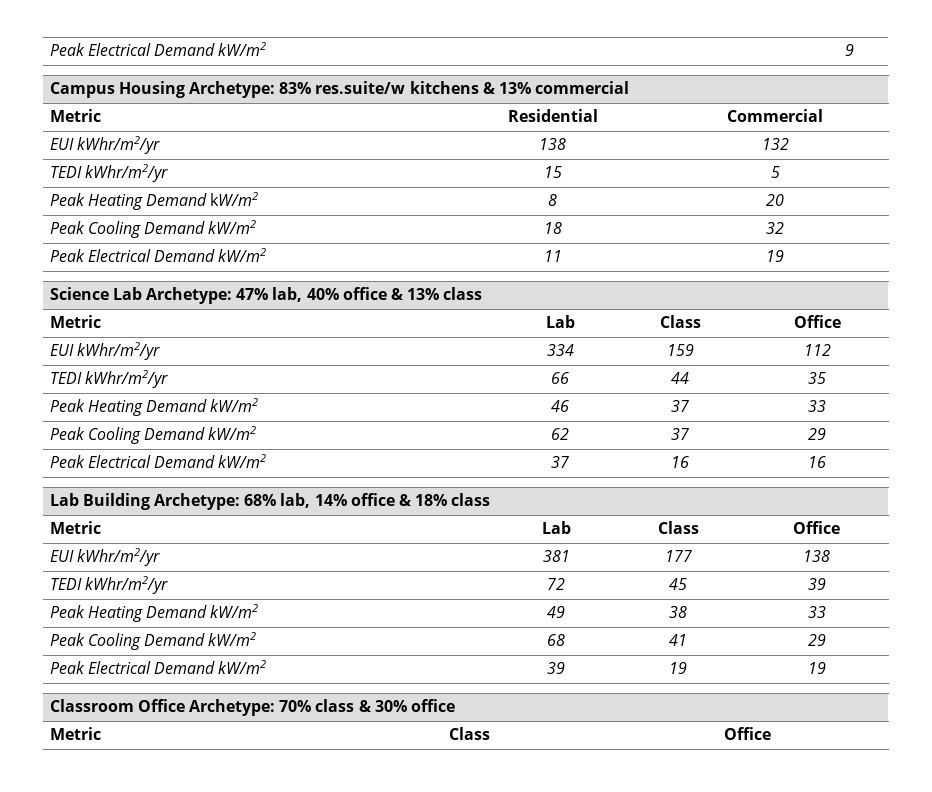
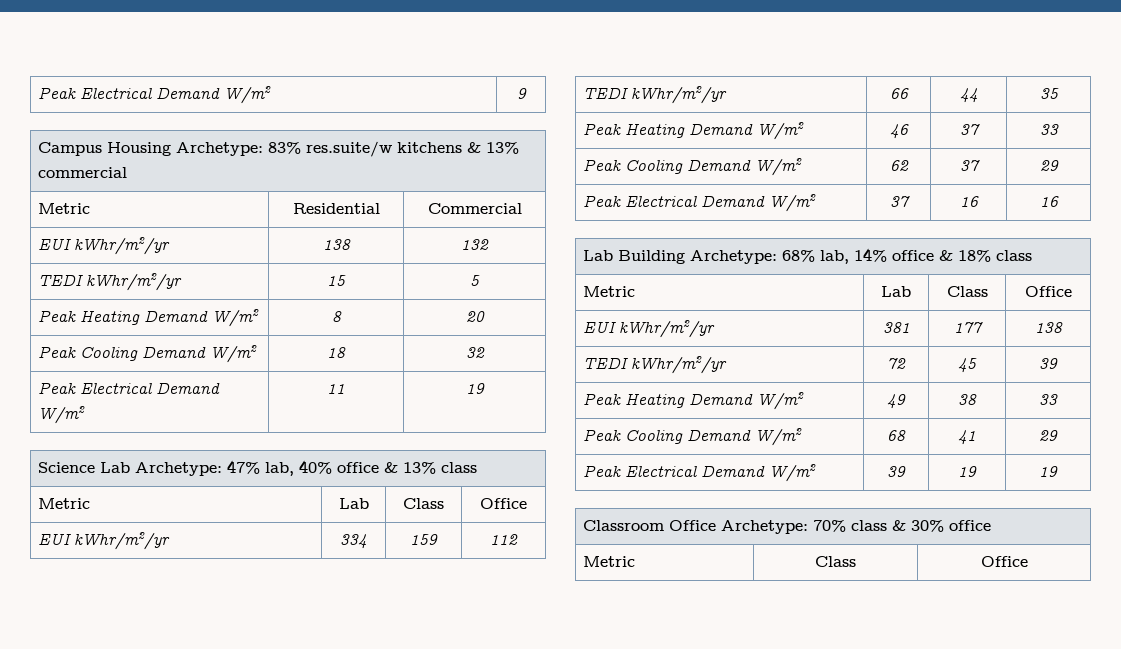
- Peak Electrical Demand kW/m2 | 9
+ Peak Electrical Demand W/m2 | 9
- Peak Heating Demand kW/m2 | 8 | 20
+ Peak Heating Demand W/m2 | 8 | 20
- Peak Cooling Demand kW/m2 | 18 | 32
+ Peak Cooling Demand W/m2 | 18 | 32
- Peak Electrical Demand kW/m2 | 11 | 19
+ Peak Electrical Demand W/m2 | 11 | 19
- Peak Heating Demand kW/m2 | 46 | 37 | 33
+ Peak Heating Demand W/m2 | 46 | 37 | 33
- Peak Cooling Demand kW/m2 | 62 | 37 | 29
+ Peak Cooling Demand W/m2 | 62 | 37 | 29
- Peak Electrical Demand kW/m2 | 37 | 16 | 16
+ Peak Electrical Demand W/m2 | 37 | 16 | 16
- Peak Heating Demand kW/m2 | 49 | 38 | 33
+ Peak Heating Demand W/m2 | 49 | 38 | 33
- Peak Cooling Demand kW/m2 | 68 | 41 | 29
+ Peak Cooling Demand W/m2 | 68 | 41 | 29
- Peak Electrical Demand kW/m2 | 39 | 19 | 19
+ Peak Electrical Demand W/m2 | 39 | 19 | 19

